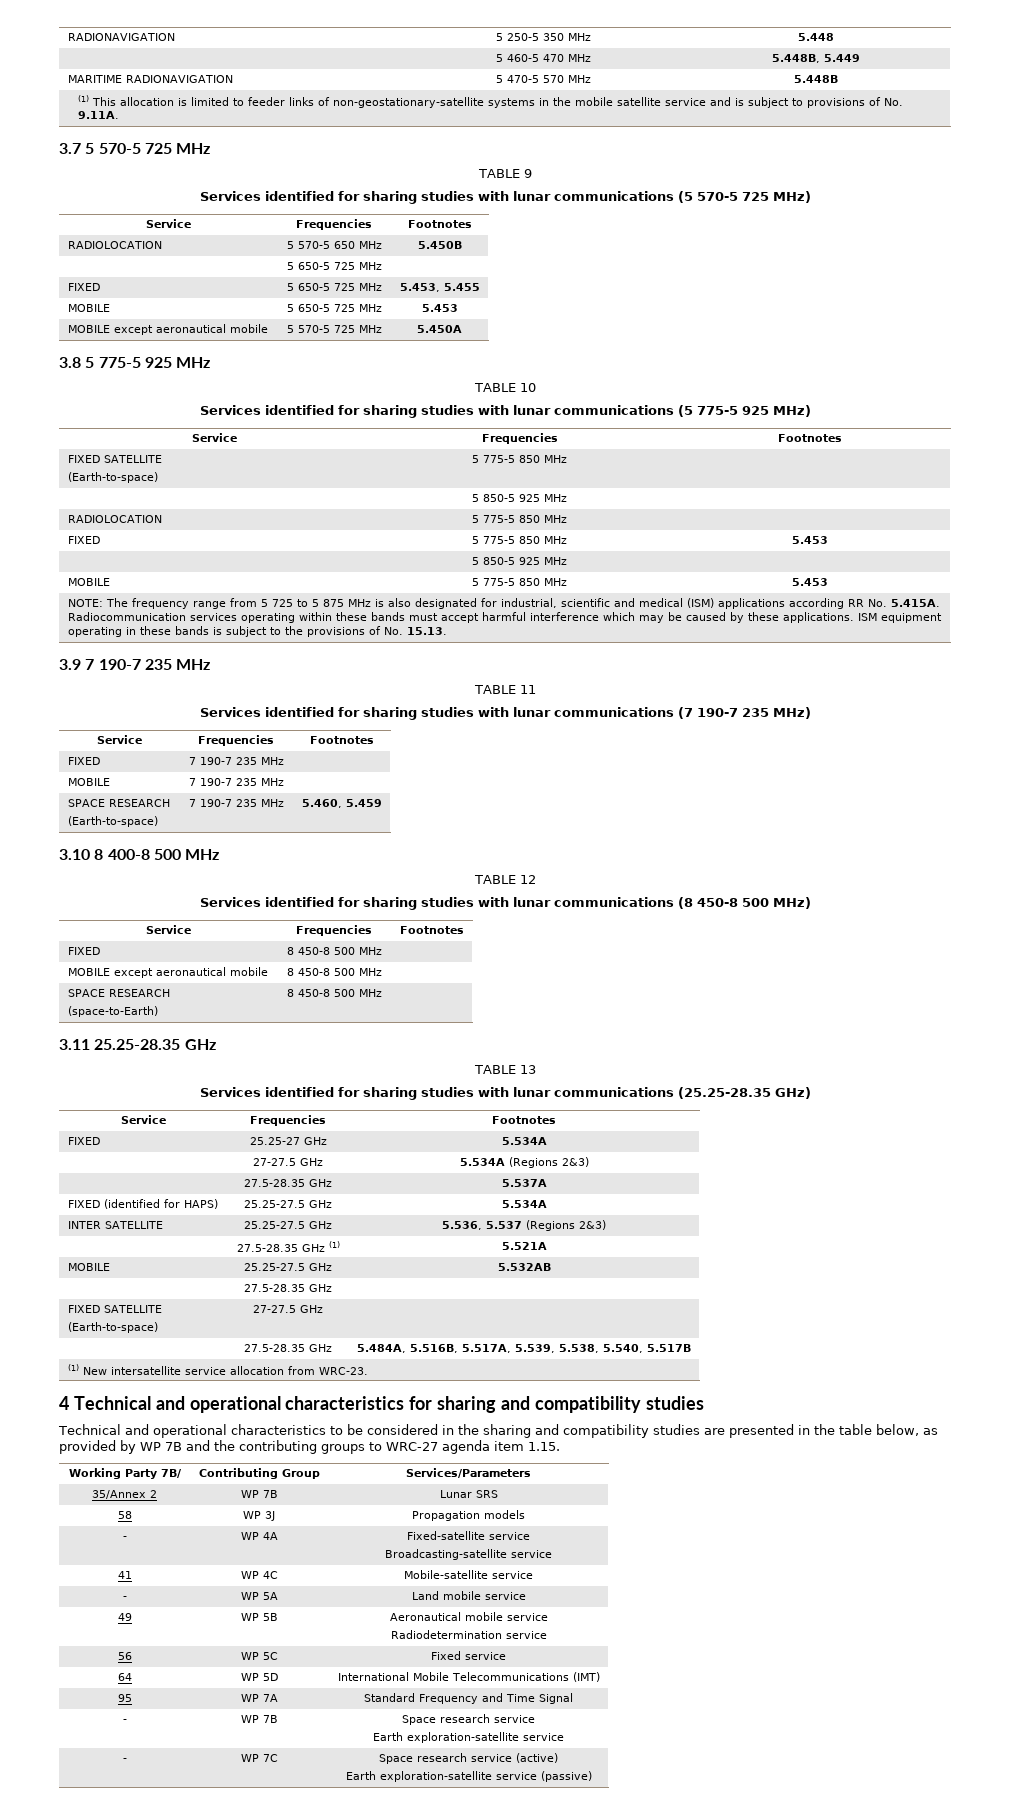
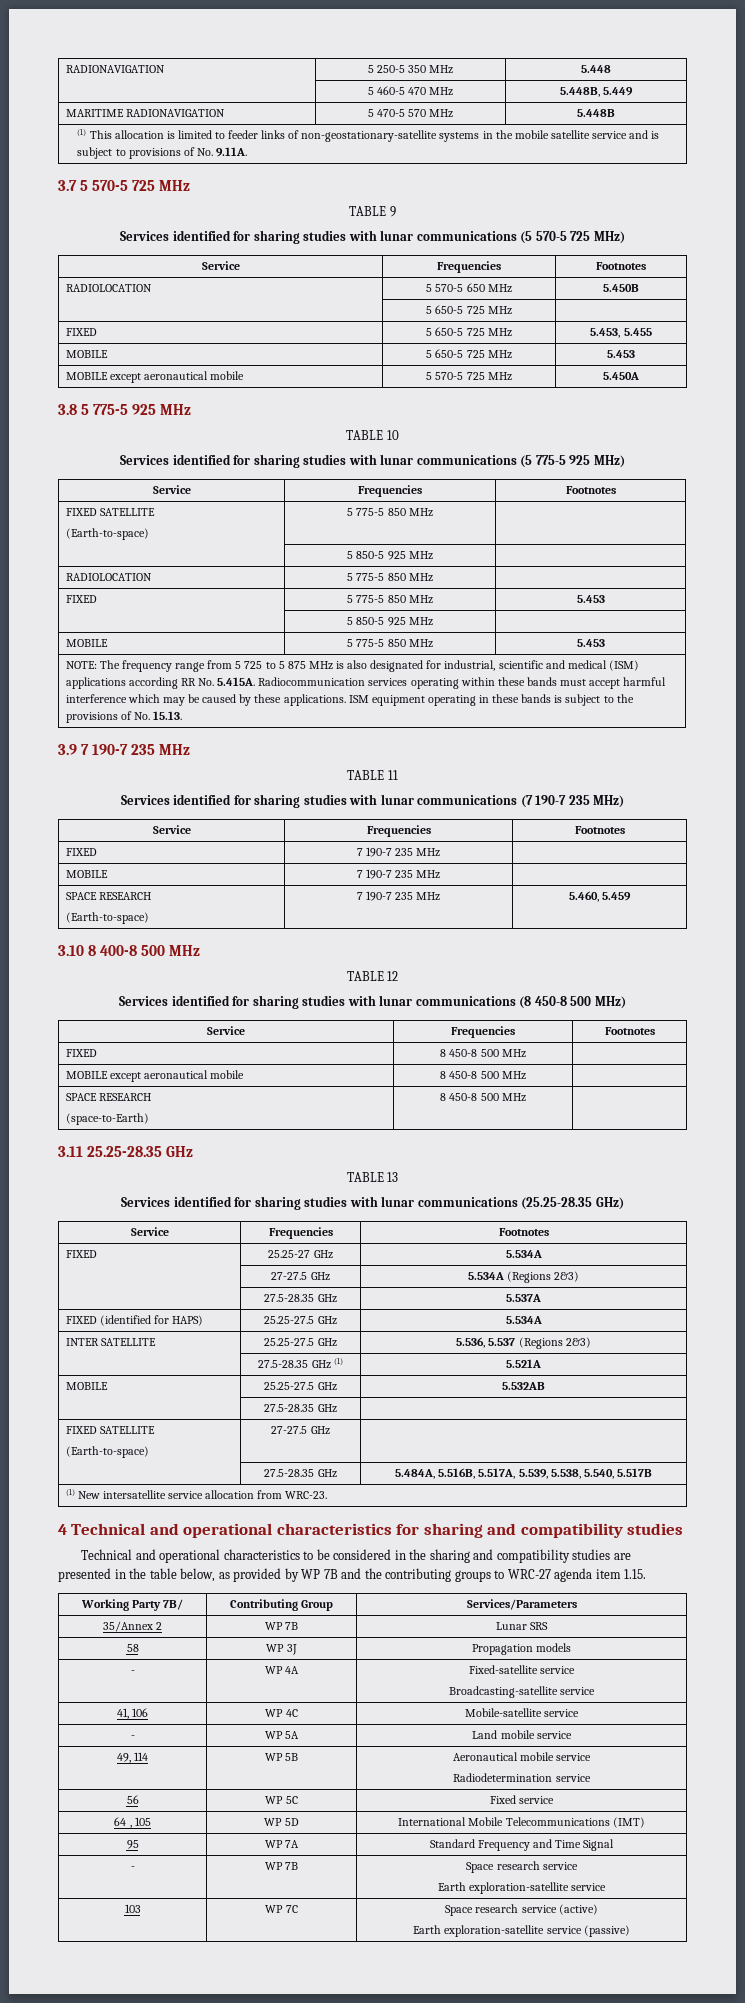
- 41 | WP 4C | Mobile-satellite service
+ 41, 106 | WP 4C | Mobile-satellite service
- 49 | WP 5B | Aeronautical mobile service
+ 49, 114 | WP 5B | Aeronautical mobile service
- 64 | WP 5D | International Mobile Telecommunications (IMT)
+ 64 , 105 | WP 5D | International Mobile Telecommunications (IMT)
- - | WP 7C | Space research service (active)
+ 103 | WP 7C | Space research service (active)

